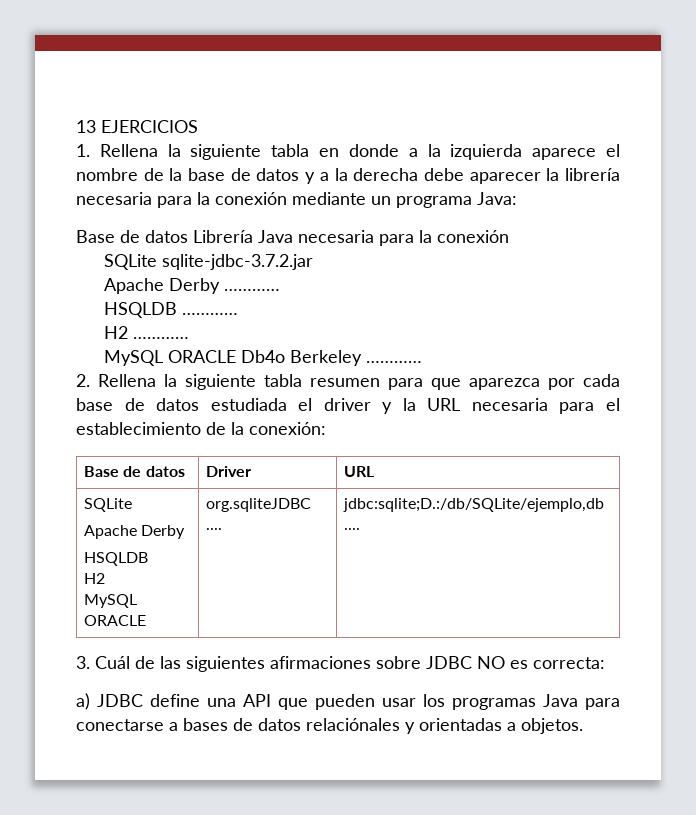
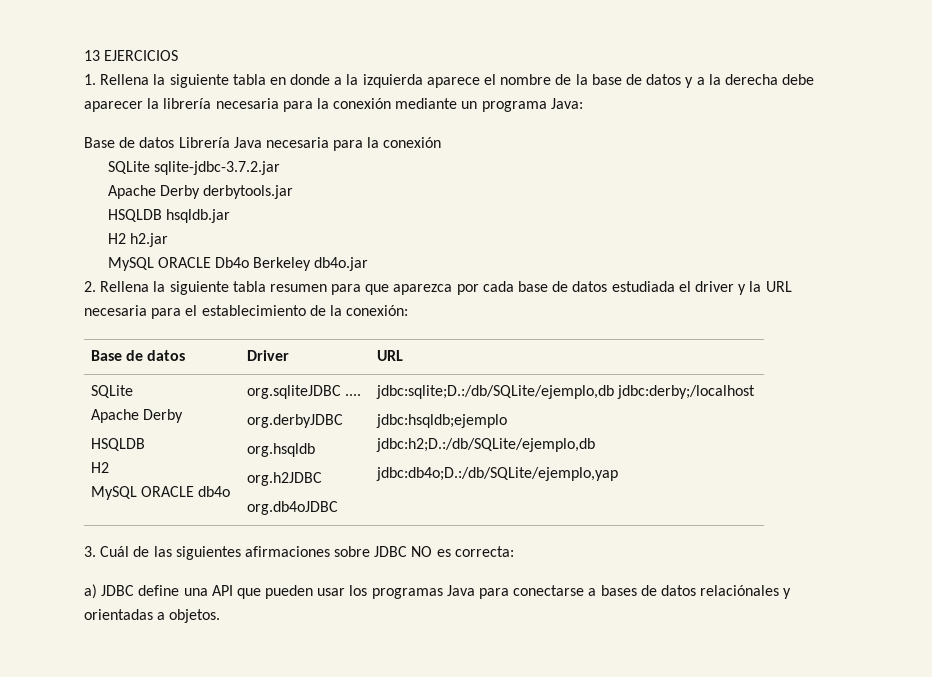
- Apache Derby …………
- HSQLDB …………
- H2 …………
+ Apache Derby derbytools.jar
+ HSQLDB hsqldb.jar
+ H2 h2.jar
- MySQL ORACLE Db4o Berkeley …………
+ MySQL ORACLE Db4o Berkeley db4o.jar
  Base de datos | Driver | URL
  SQLite
  Apache Derby
  HSQLDB
  H2
- MySQL ORACLE | org.sqliteJDBC .... | jdbc:sqlite;D.:/db/SQLite/ejemplo,db ....
+ MySQL ORACLE db4o | org.sqliteJDBC ....
+ org.derbyJDBC
+ org.hsqldb
+ org.h2JDBC
+ org.db4oJDBC | jdbc:sqlite;D.:/db/SQLite/ejemplo,db jdbc:derby;/localhost
+ jdbc:hsqldb;ejemplo
+ jdbc:h2;D.:/db/SQLite/ejemplo,db
+ jdbc:db4o;D.:/db/SQLite/ejemplo,yap

